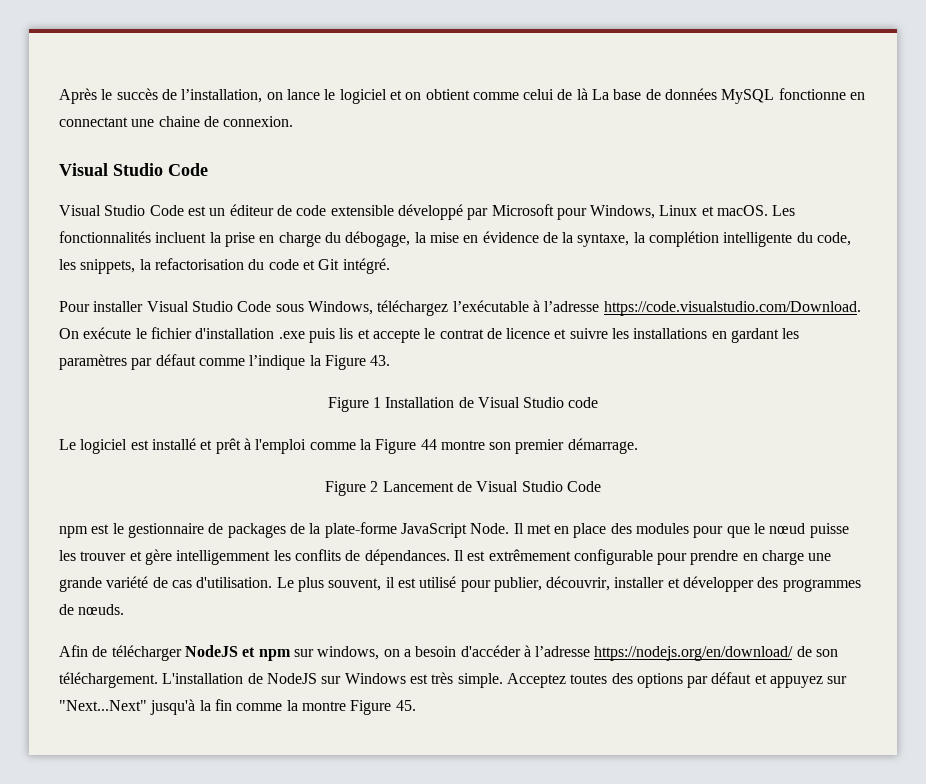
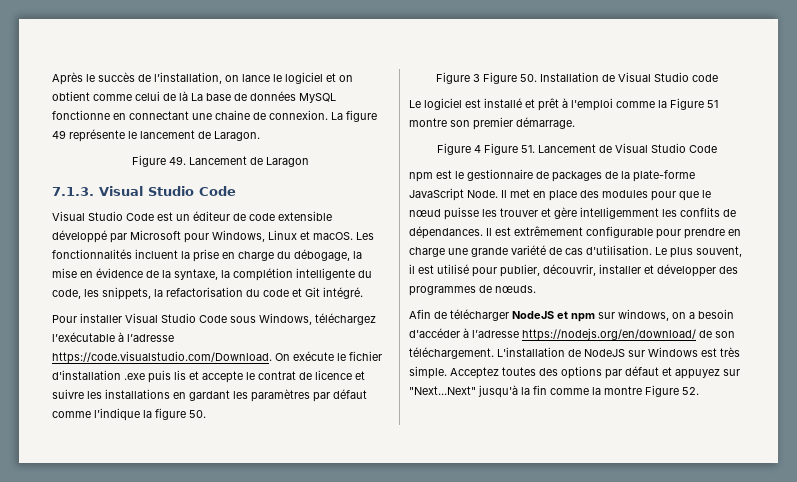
- Après le succès de l’installation, on lance le logiciel et on obtient comme celui de là La base de données MySQL fonctionne en connectant une chaine de connexion.
- Visual Studio Code
+ Après le succès de l’installation, on lance le logiciel et on obtient comme celui de là La base de données MySQL fonctionne en connectant une chaine de connexion. La figure 49 représente le lancement de Laragon.
+ Figure 49. Lancement de Laragon
+ 7.1.3. Visual Studio Code
- Pour installer Visual Studio Code sous Windows, téléchargez l’exécutable à l’adresse https://code.visualstudio.com/Download. On exécute le fichier d'installation .exe puis lis et accepte le contrat de licence et suivre les installations en gardant les paramètres par défaut comme l’indique la Figure 43.
- Figure 1 Installation de Visual Studio code
+ Pour installer Visual Studio Code sous Windows, téléchargez l’exécutable à l’adresse https://code.visualstudio.com/Download. On exécute le fichier d'installation .exe puis lis et accepte le contrat de licence et suivre les installations en gardant les paramètres par défaut comme l’indique la figure 50.
+ Figure 3 Figure 50. Installation de Visual Studio code
- Le logiciel est installé et prêt à l'emploi comme la Figure 44 montre son premier démarrage.
+ Le logiciel est installé et prêt à l'emploi comme la Figure 51 montre son premier démarrage.
- Figure 2 Lancement de Visual Studio Code
+ Figure 4 Figure 51. Lancement de Visual Studio Code
- Acceptez toutes des options par défaut et appuyez sur "Next...Next" jusqu'à la fin comme la montre Figure 45.
+ Acceptez toutes des options par défaut et appuyez sur "Next...Next" jusqu'à la fin comme la montre Figure 52.

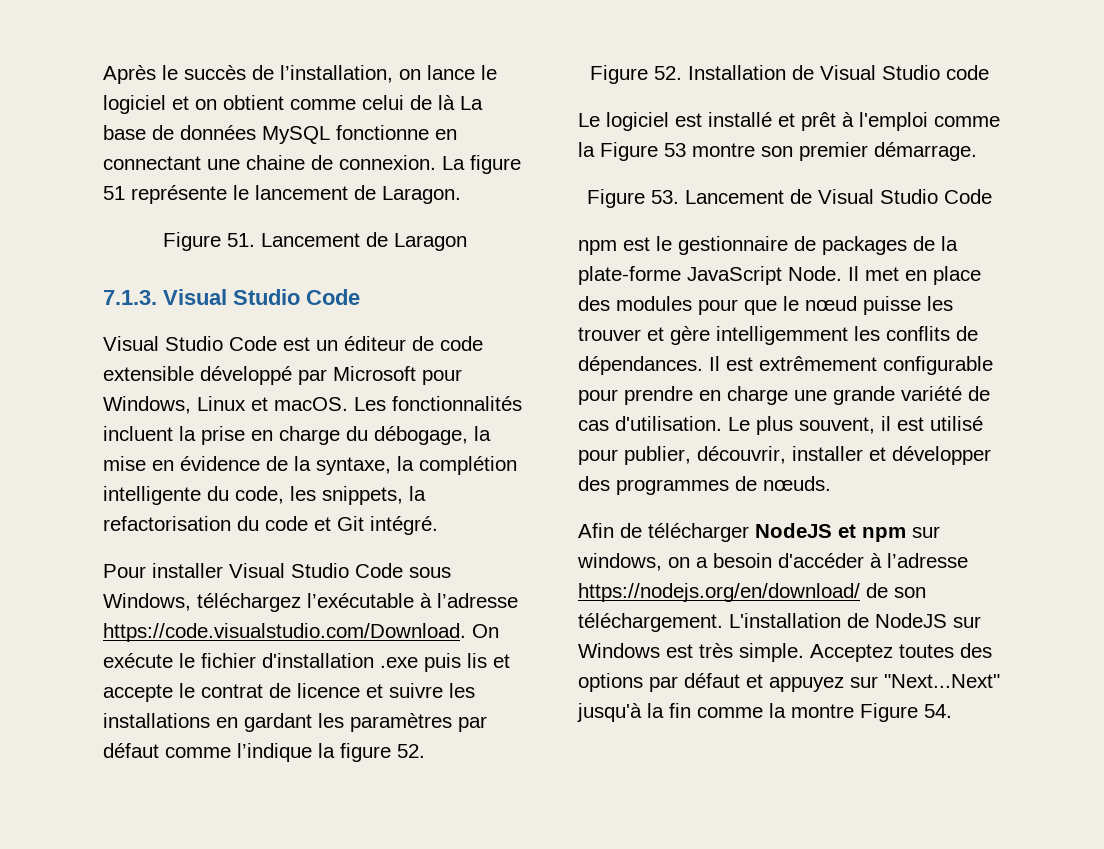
- La figure 49 représente le lancement de Laragon.
+ La figure 51 représente le lancement de Laragon.
- Figure 49. Lancement de Laragon
+ Figure 51. Lancement de Laragon
- Pour installer Visual Studio Code sous Windows, téléchargez l’exécutable à l’adresse https://code.visualstudio.com/Download. On exécute le fichier d'installation .exe puis lis et accepte le contrat de licence et suivre les installations en gardant les paramètres par défaut comme l’indique la figure 50.
- Figure 3 Figure 50. Installation de Visual Studio code
+ Pour installer Visual Studio Code sous Windows, téléchargez l’exécutable à l’adresse https://code.visualstudio.com/Download. On exécute le fichier d'installation .exe puis lis et accepte le contrat de licence et suivre les installations en gardant les paramètres par défaut comme l’indique la figure 52.
+ Figure 52. Installation de Visual Studio code
- Le logiciel est installé et prêt à l'emploi comme la Figure 51 montre son premier démarrage.
+ Le logiciel est installé et prêt à l'emploi comme la Figure 53 montre son premier démarrage.
- Figure 4 Figure 51. Lancement de Visual Studio Code
+ Figure 53. Lancement de Visual Studio Code
- Acceptez toutes des options par défaut et appuyez sur "Next...Next" jusqu'à la fin comme la montre Figure 52.
+ Acceptez toutes des options par défaut et appuyez sur "Next...Next" jusqu'à la fin comme la montre Figure 54.

